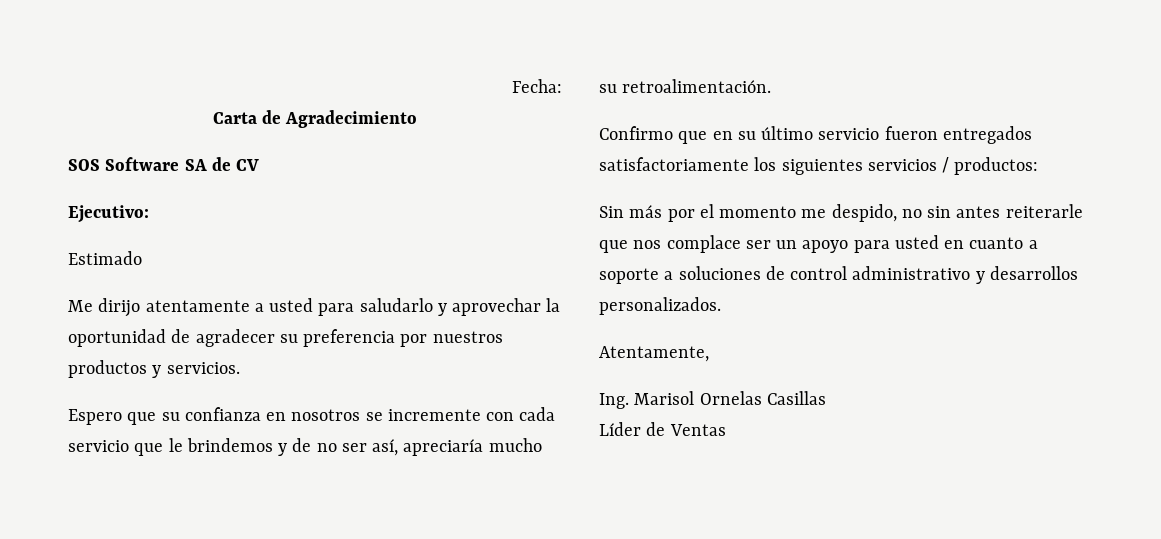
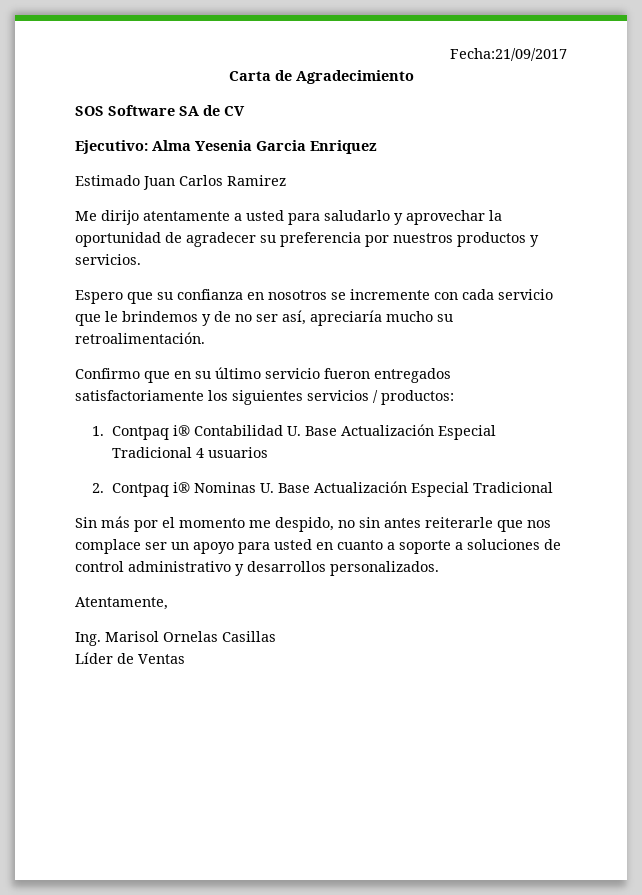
- Fecha:
+ Fecha:21/09/2017
- Ejecutivo:
- Estimado
+ Ejecutivo: Alma Yesenia Garcia Enriquez
+ Estimado Juan Carlos Ramirez
+ 1. Contpaq i® Contabilidad U. Base Actualización Especial Tradicional 4 usuarios
+ 2. Contpaq i® Nominas U. Base Actualización Especial Tradicional

